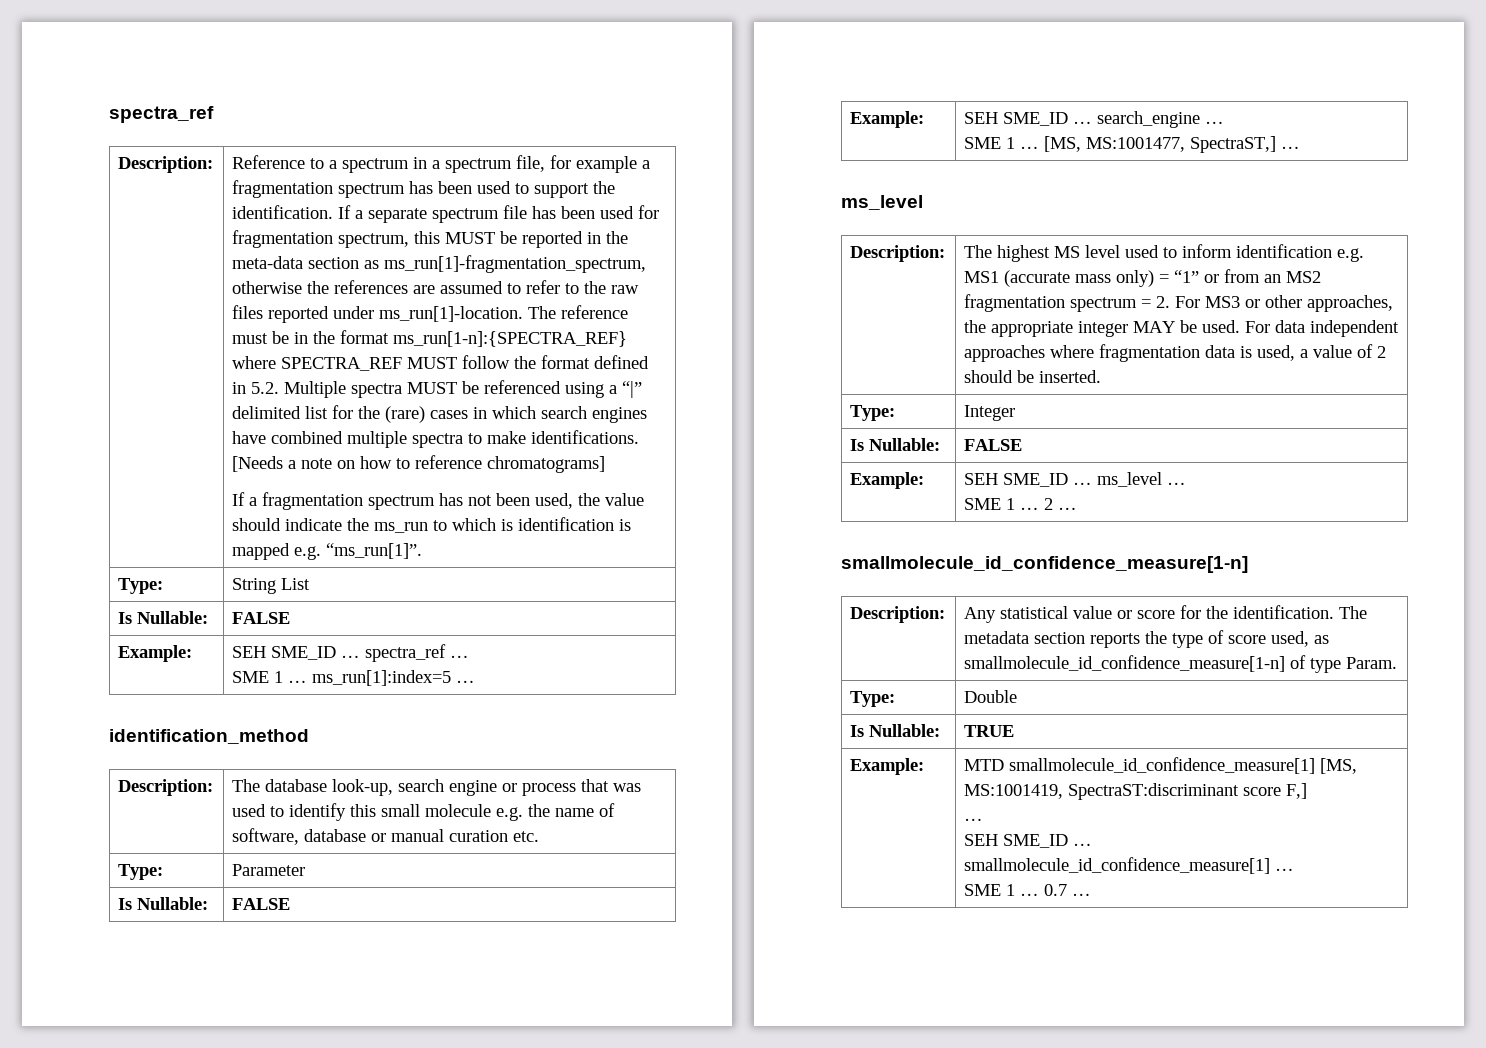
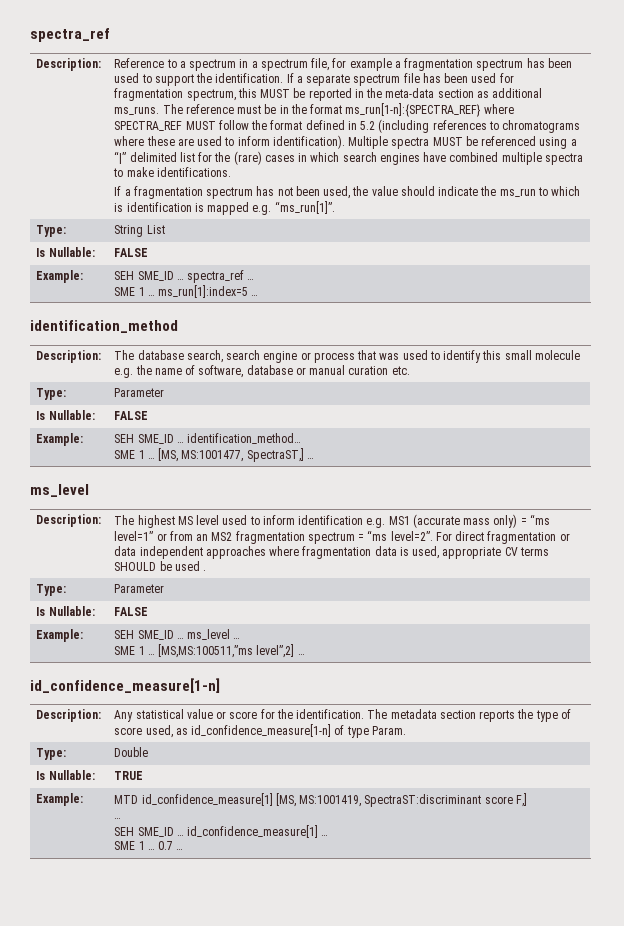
- If a separate spectrum file has been used for fragmentation spectrum, this MUST be reported in the meta-data section as ms_run[1]-fragmentation_spectrum, otherwise the references are assumed to refer to the raw files reported under ms_run[1]-location.
+ If a separate spectrum file has been used for fragmentation spectrum, this MUST be reported in the meta-data section as additional ms_runs.
- The reference must be in the format ms_run[1-n]:{SPECTRA_REF} where SPECTRA_REF MUST follow the format defined in 5.2. Multiple spectra MUST be referenced using a “|” delimited list for the (rare) cases in which search engines have combined multiple spectra to make identifications. [Needs a note on how to reference chromatograms]
+ The reference must be in the format ms_run[1-n]:{SPECTRA_REF} where SPECTRA_REF MUST follow the format defined in 5.2 (including references to chromatograms where these are used to inform identification). Multiple spectra MUST be referenced using a “|” delimited list for the (rare) cases in which search engines have combined multiple spectra to make identifications.
- Description: | The database look-up, search engine or process that was used to identify this small molecule e.g. the name of software, database or manual curation etc.
+ Description: | The database search, search engine or process that was used to identify this small molecule e.g. the name of software, database or manual curation etc.
- Example: | SEH SME_ID … search_engine …
+ Example: | SEH SME_ID … identification_method…
- The highest MS level used to inform identification e.g. MS1 (accurate mass only) = “1” or from an MS2 fragmentation spectrum = 2. For MS3 or other approaches, the appropriate integer MAY be used. For data independent approaches where fragmentation data is used, a value of 2 should be inserted.
- Type: | Integer
+ The highest MS level used to inform identification e.g. MS1 (accurate mass only) = “ms level=1” or from an MS2 fragmentation spectrum = “ms level=2”. For direct fragmentation or data independent approaches where fragmentation data is used, appropriate CV terms SHOULD be used .
+ Type: | Parameter
  Example: | SEH SME_ID … ms_level …
- SME 1 … 2 …
- smallmolecule_id_confidence_measure[1-n]
+ SME 1 … [MS,MS:100511,”ms level”,2] …
+ id_confidence_measure[1-n]
- Description: | Any statistical value or score for the identification. The metadata section reports the type of score used, as smallmolecule_id_confidence_measure[1-n] of type Param.
+ Description: | Any statistical value or score for the identification. The metadata section reports the type of score used, as id_confidence_measure[1-n] of type Param.
- Example: | MTD smallmolecule_id_confidence_measure[1] [MS, MS:1001419, SpectraST:discriminant score F,]
+ Example: | MTD id_confidence_measure[1] [MS, MS:1001419, SpectraST:discriminant score F,]
  …
- SEH SME_ID … smallmolecule_id_confidence_measure[1] …
+ SEH SME_ID … id_confidence_measure[1] …

